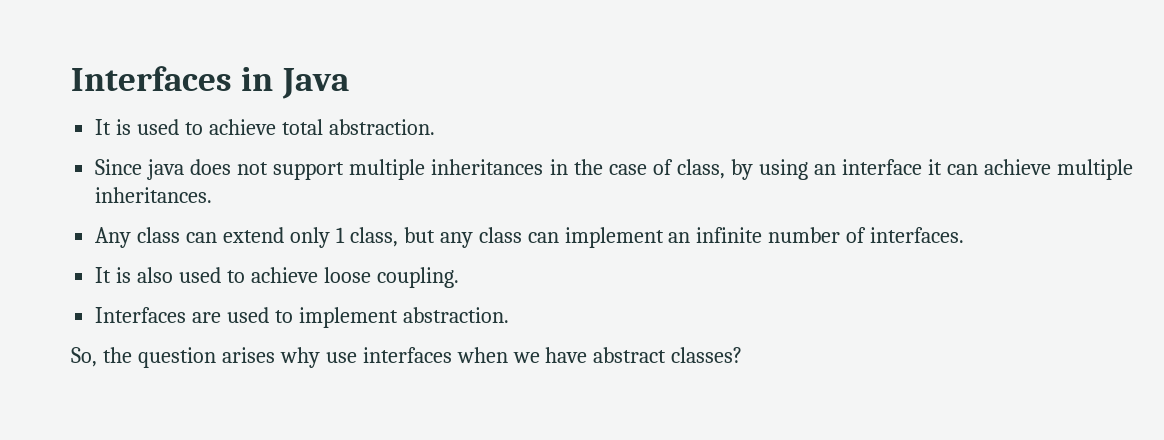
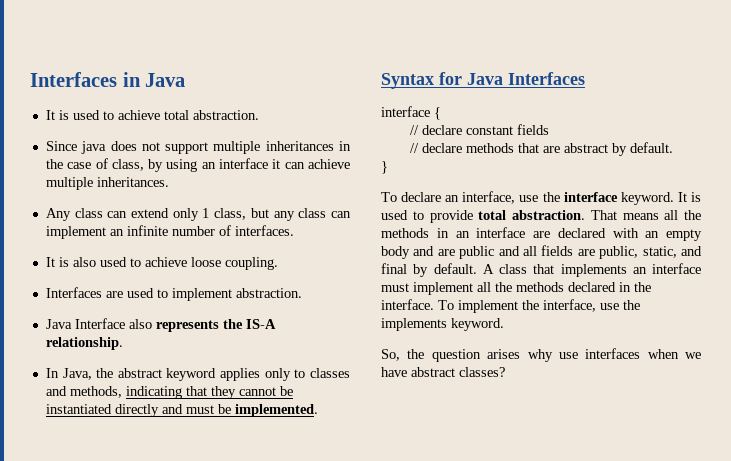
+ Java Interface also represents the IS-A relationship.
+ In Java, the abstract keyword applies only to classes and methods, indicating that they cannot be instantiated directly and must be implemented.
+ Syntax for Java Interfaces
+ interface {
+ // declare constant fields
+ // declare methods that are abstract by default.
+ }
+ To declare an interface, use the interface keyword. It is used to provide total abstraction. That means all the methods in an interface are declared with an empty body and are public and all fields are public, static, and final by default. A class that implements an interface must implement all the methods declared in the interface. To implement the interface, use the implements keyword.

